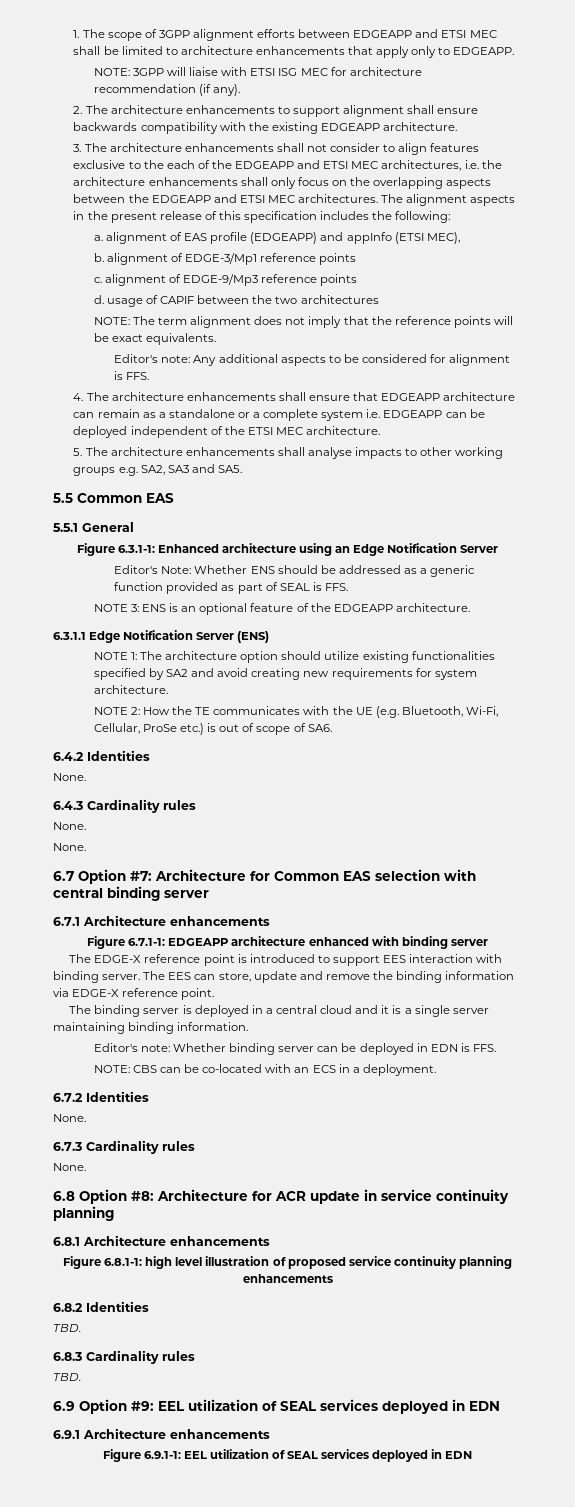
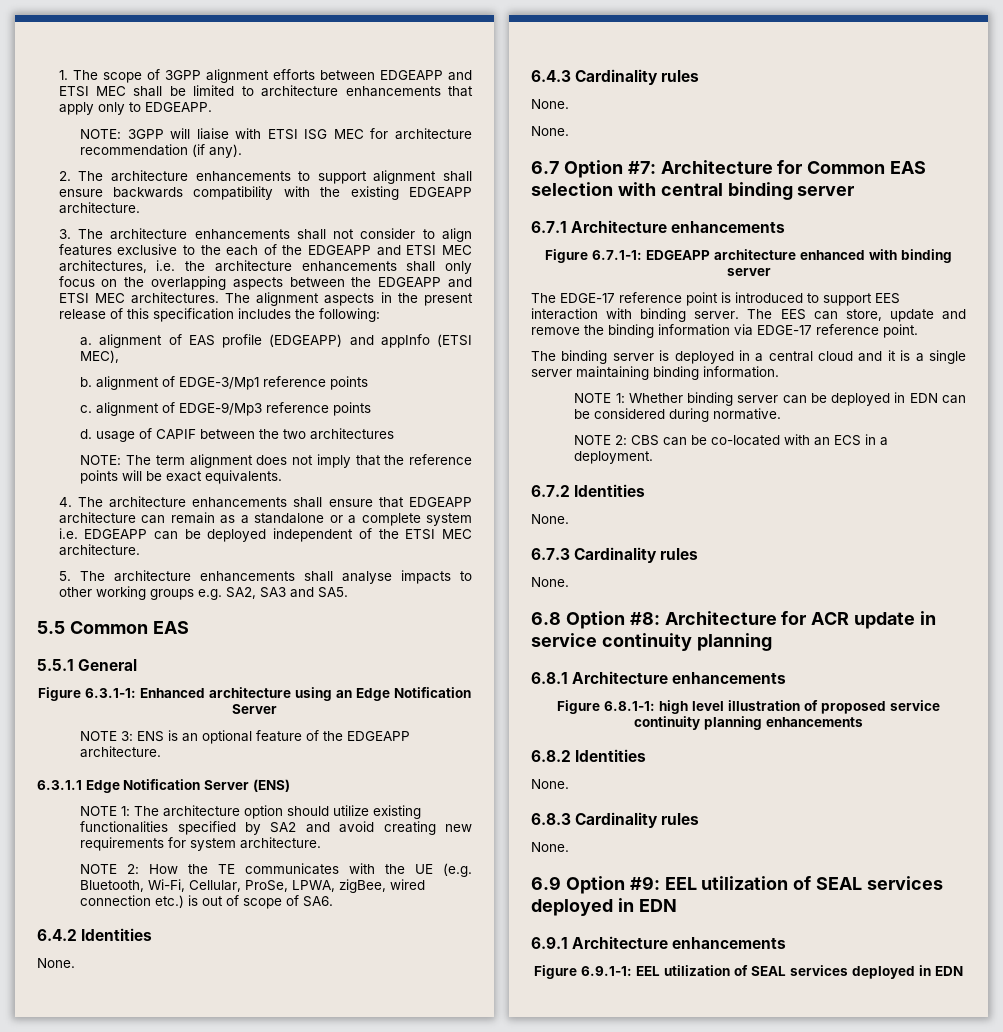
- Editor's note: Any additional aspects to be considered for alignment is FFS.
- Editor's Note: Whether ENS should be addressed as a generic function provided as part of SEAL is FFS.
- NOTE 2: How the TE communicates with the UE (e.g. Bluetooth, Wi-Fi, Cellular, ProSe etc.) is out of scope of SA6.
+ NOTE 2: How the TE communicates with the UE (e.g. Bluetooth, Wi-Fi, Cellular, ProSe, LPWA, zigBee, wired connection etc.) is out of scope of SA6.
- The EDGE-X reference point is introduced to support EES interaction with binding server.
+ The EDGE-17 reference point is introduced to support EES interaction with binding server.
- The EES can store, update and remove the binding information via EDGE-X reference point.
+ The EES can store, update and remove the binding information via EDGE-17 reference point.
- Editor's note: Whether binding server can be deployed in EDN is FFS.
- NOTE: CBS can be co-located with an ECS in a deployment.
+ NOTE 1: Whether binding server can be deployed in EDN can be considered during normative.
+ NOTE 2: CBS can be co-located with an ECS in a deployment.
  6.8.2 Identities
- TBD.
+ None.
  6.8.3 Cardinality rules
- TBD.
+ None.

